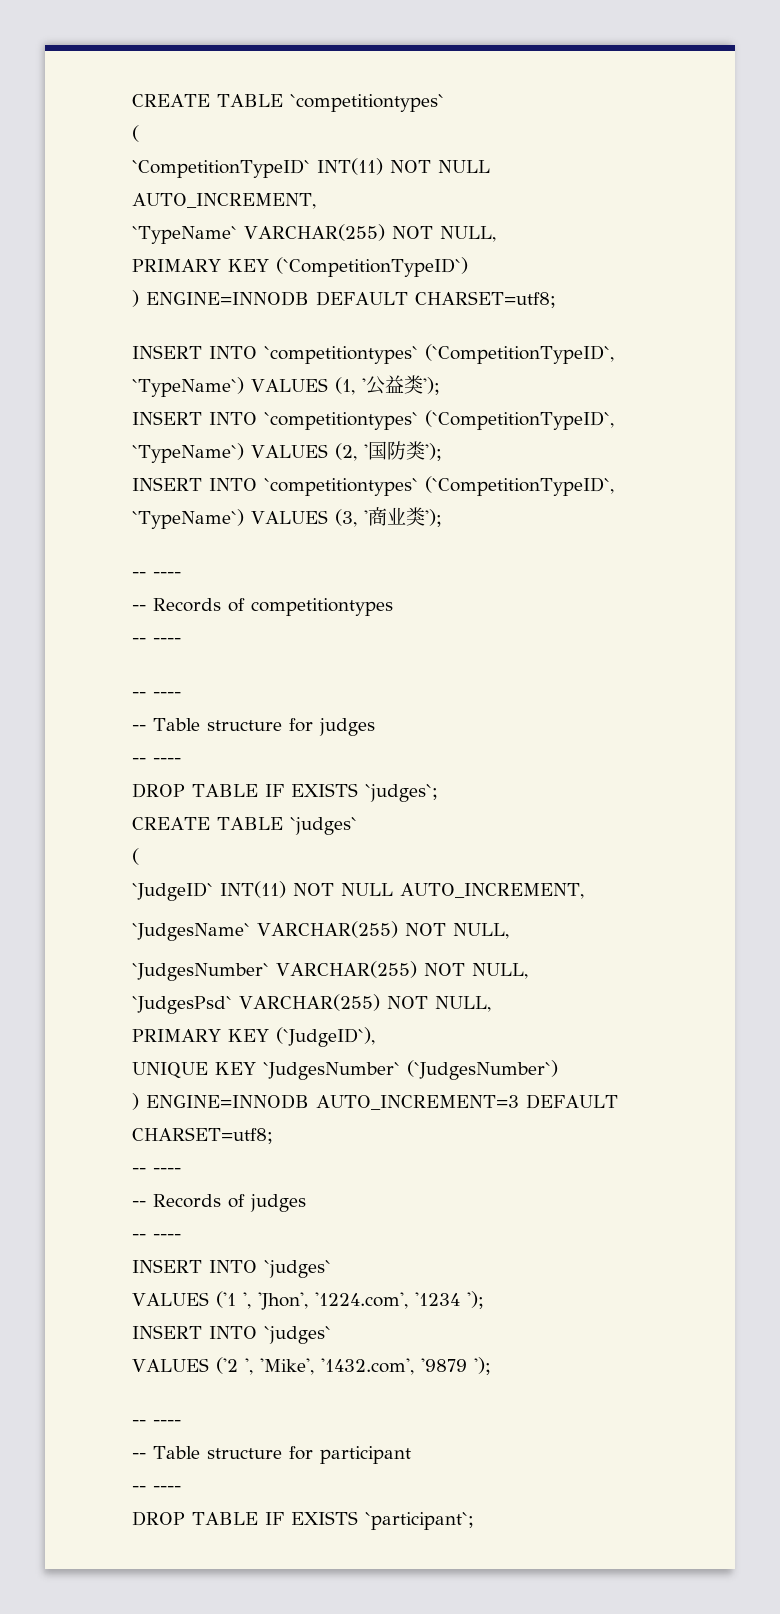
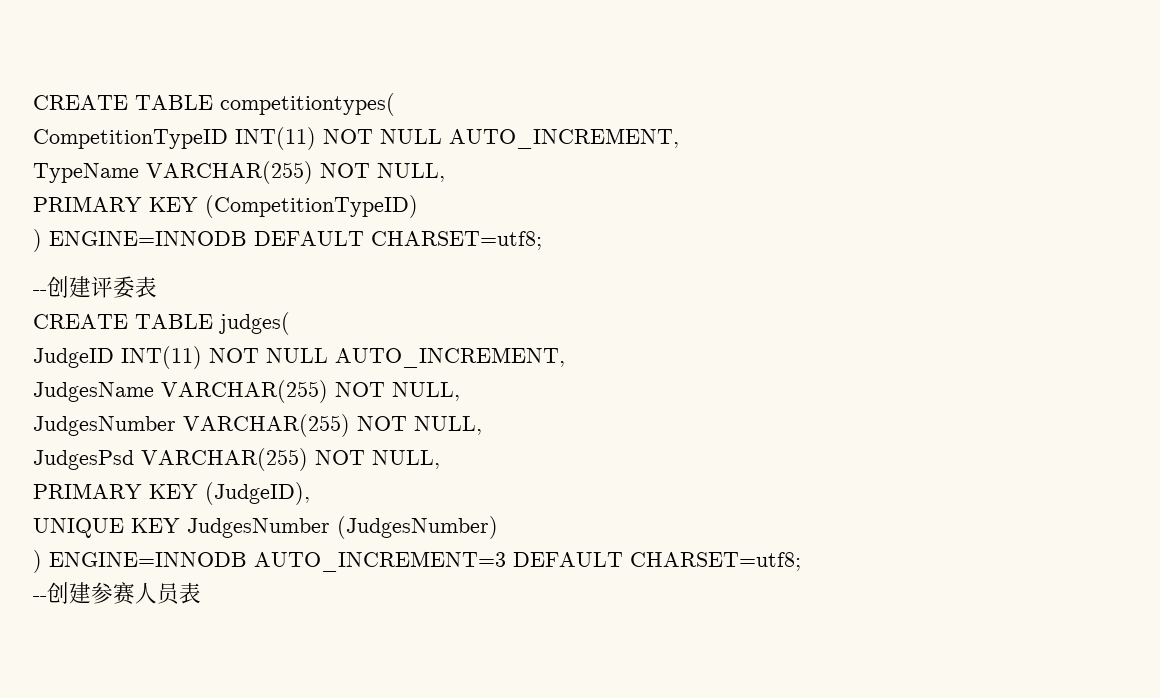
- CREATE TABLE `competitiontypes`
- (
- `CompetitionTypeID` INT(11) NOT NULL AUTO_INCREMENT,
- `TypeName` VARCHAR(255) NOT NULL,
- PRIMARY KEY (`CompetitionTypeID`)
+ CREATE TABLE competitiontypes(
+ CompetitionTypeID INT(11) NOT NULL AUTO_INCREMENT,
+ TypeName VARCHAR(255) NOT NULL,
+ PRIMARY KEY (CompetitionTypeID)
- INSERT INTO `competitiontypes` (`CompetitionTypeID`, `TypeName`) VALUES (1, '公益类');
- INSERT INTO `competitiontypes` (`CompetitionTypeID`, `TypeName`) VALUES (2, '国防类');
- INSERT INTO `competitiontypes` (`CompetitionTypeID`, `TypeName`) VALUES (3, '商业类');
- -- ----
- -- Records of competitiontypes
- -- ----
- -- ----
- -- Table structure for judges
- -- ----
- DROP TABLE IF EXISTS `judges`;
- CREATE TABLE `judges`
- (
- `JudgeID` INT(11) NOT NULL AUTO_INCREMENT,
- `JudgesName` VARCHAR(255) NOT NULL,
- `JudgesNumber` VARCHAR(255) NOT NULL,
- `JudgesPsd` VARCHAR(255) NOT NULL,
- PRIMARY KEY (`JudgeID`),
+ --创建评委表
+ CREATE TABLE judges(
+ JudgeID INT(11) NOT NULL AUTO_INCREMENT,
+ JudgesName VARCHAR(255) NOT NULL,
+ JudgesNumber VARCHAR(255) NOT NULL,
+ JudgesPsd VARCHAR(255) NOT NULL,
+ PRIMARY KEY (JudgeID),
- UNIQUE KEY `JudgesNumber` (`JudgesNumber`)
+ UNIQUE KEY JudgesNumber (JudgesNumber)
  ) ENGINE=INNODB AUTO_INCREMENT=3 DEFAULT CHARSET=utf8;
- -- ----
- -- Records of judges
- -- ----
- INSERT INTO `judges`
- VALUES ('1 ', 'Jhon', '1224.com', '1234 ');
- INSERT INTO `judges`
- VALUES ('2 ', 'Mike', '1432.com', '9879 ');
- -- ----
- -- Table structure for participant
- -- ----
- DROP TABLE IF EXISTS `participant`;
+ --创建参赛人员表

